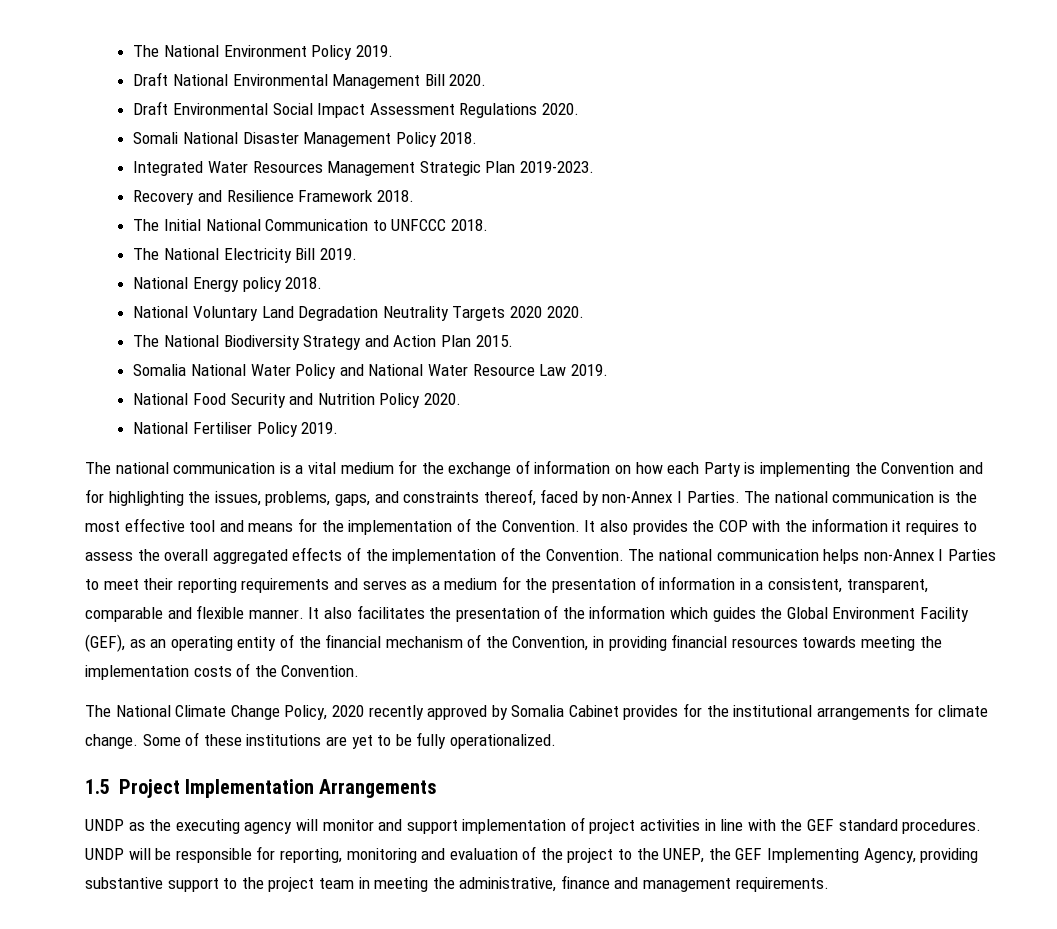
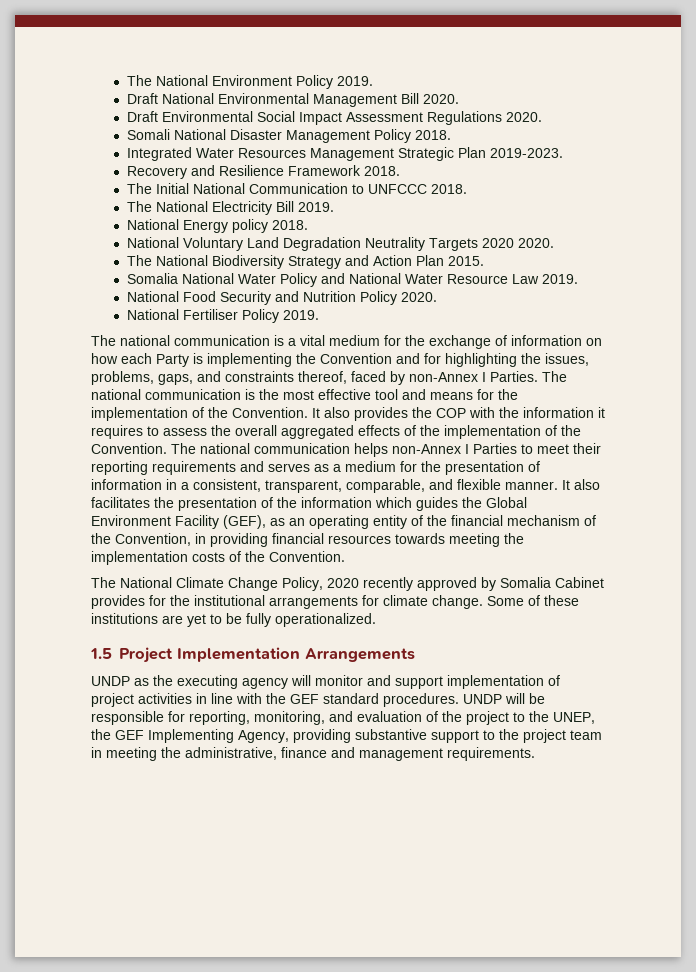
- The national communication helps non-Annex I Parties to meet their reporting requirements and serves as a medium for the presentation of information in a consistent, transparent, comparable and flexible manner.
+ The national communication helps non-Annex I Parties to meet their reporting requirements and serves as a medium for the presentation of information in a consistent, transparent, comparable, and flexible manner.
- UNDP will be responsible for reporting, monitoring and evaluation of the project to the UNEP, the GEF Implementing Agency, providing substantive support to the project team in meeting the administrative, finance and management requirements.
+ UNDP will be responsible for reporting, monitoring, and evaluation of the project to the UNEP, the GEF Implementing Agency, providing substantive support to the project team in meeting the administrative, finance and management requirements.

